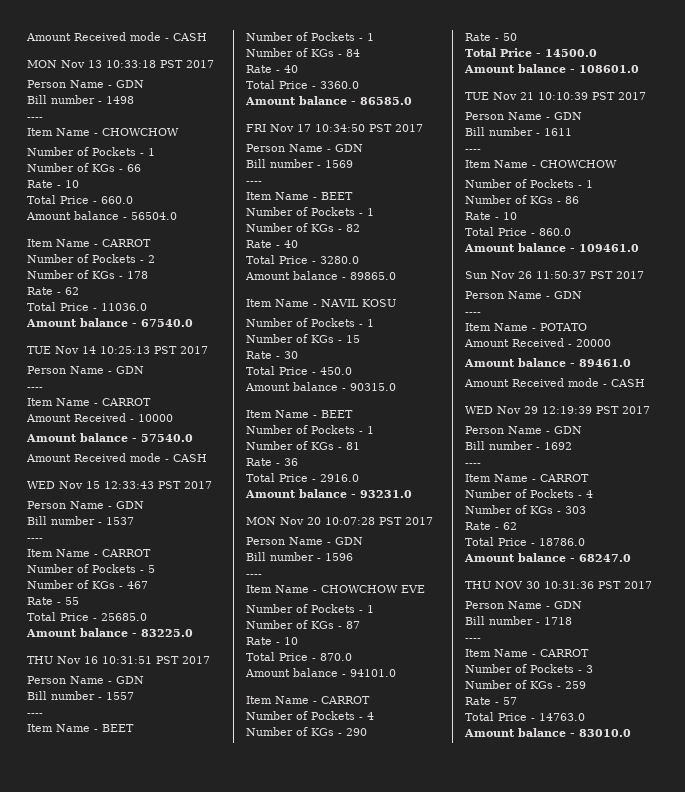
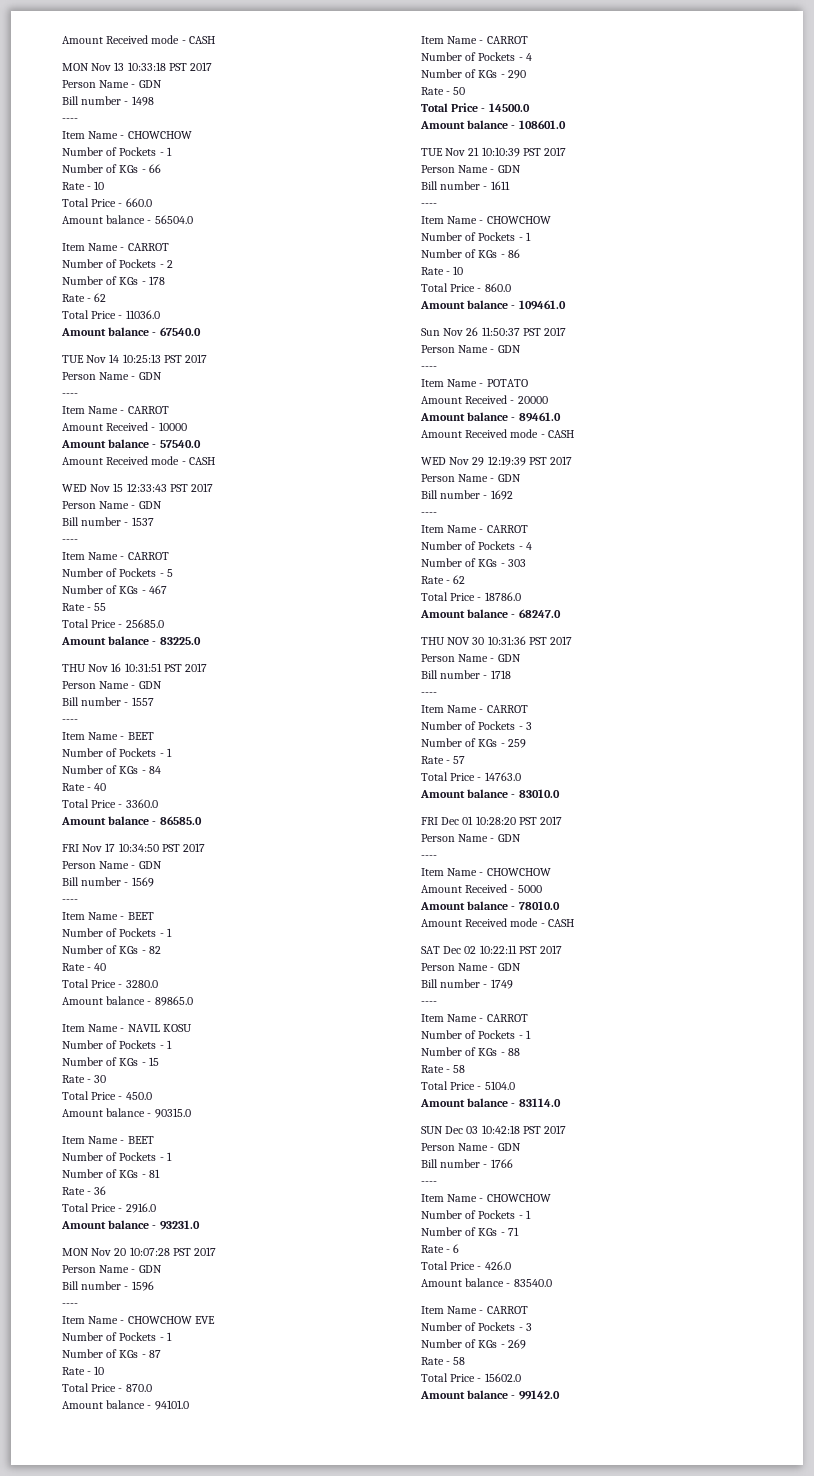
+ FRI Dec 01 10:28:20 PST 2017
+ Person Name - GDN
+ ----
+ Item Name - CHOWCHOW
+ Amount Received - 5000
+ Amount balance - 78010.0
+ Amount Received mode - CASH
+ SAT Dec 02 10:22:11 PST 2017
+ Person Name - GDN
+ Bill number - 1749
+ ----
+ Item Name - CARROT
+ Number of Pockets - 1
+ Number of KGs - 88
+ Rate - 58
+ Total Price - 5104.0
+ Amount balance - 83114.0
+ SUN Dec 03 10:42:18 PST 2017
+ Person Name - GDN
+ Bill number - 1766
+ ----
+ Item Name - CHOWCHOW
+ Number of Pockets - 1
+ Number of KGs - 71
+ Rate - 6
+ Total Price - 426.0
+ Amount balance - 83540.0
+ Item Name - CARROT
+ Number of Pockets - 3
+ Number of KGs - 269
+ Rate - 58
+ Total Price - 15602.0
+ Amount balance - 99142.0

